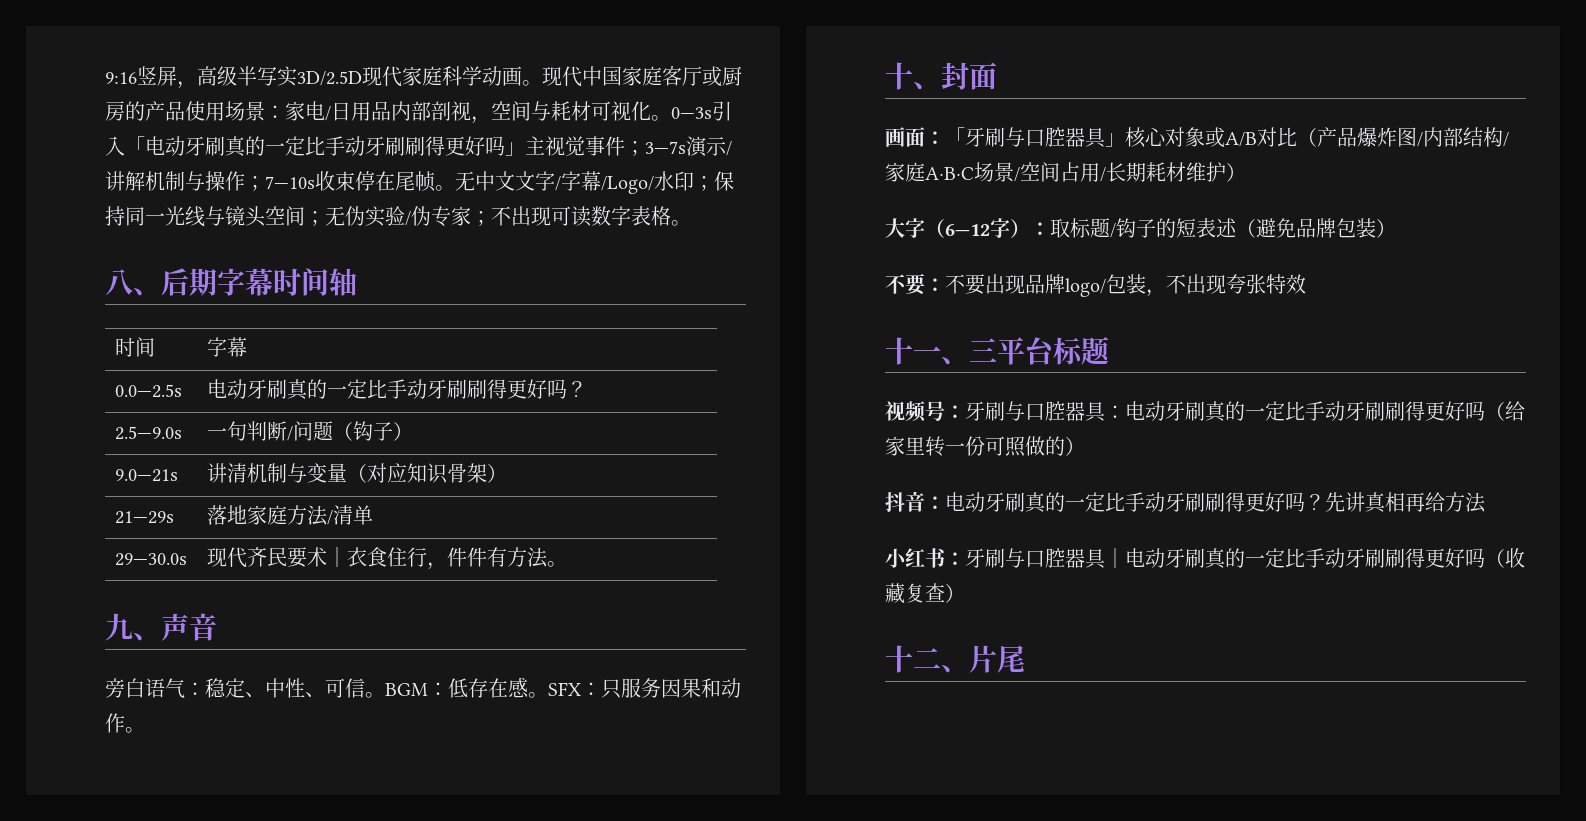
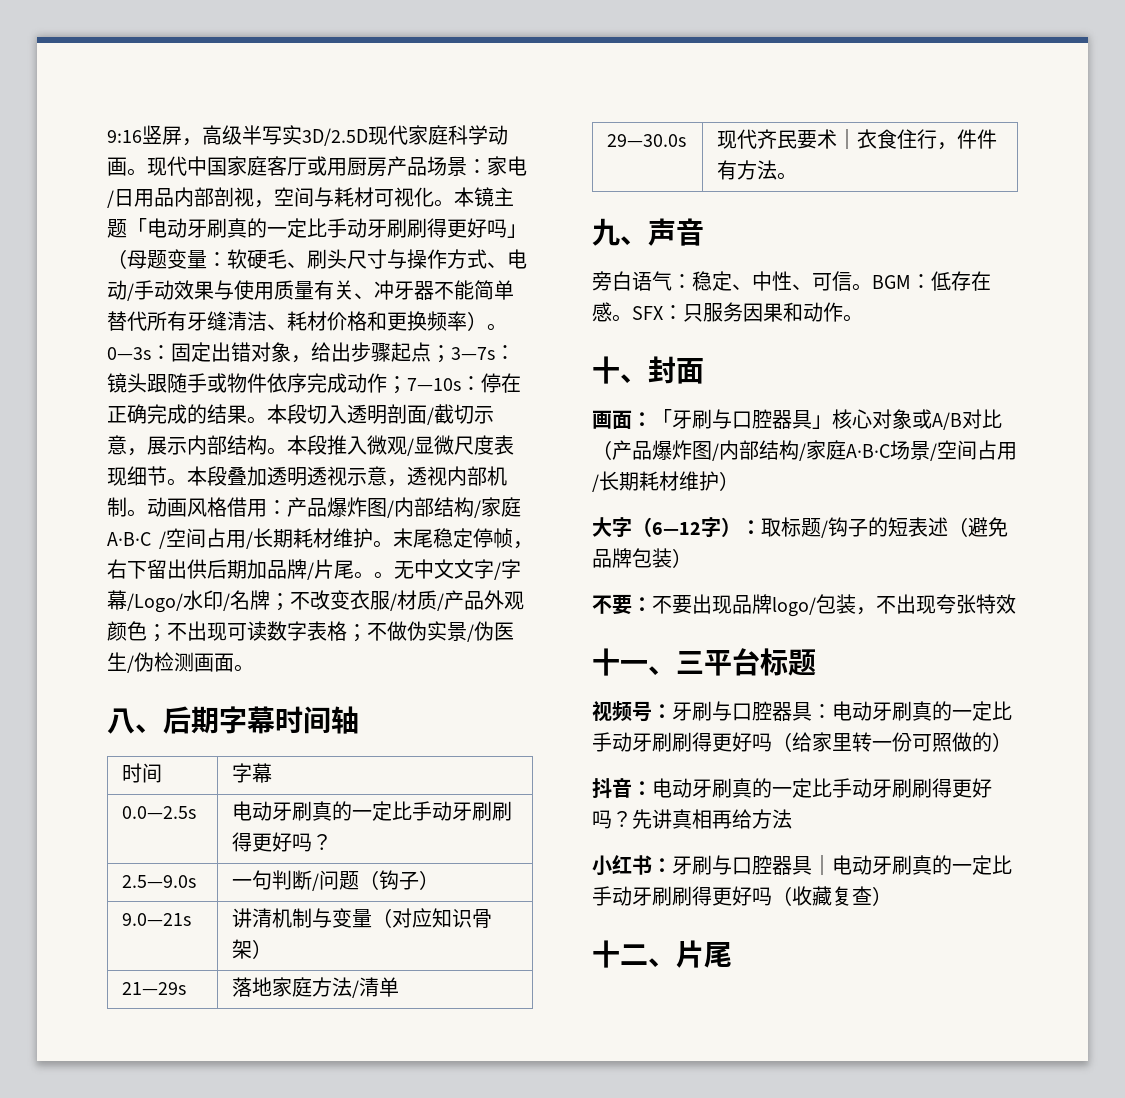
- 现代中国家庭客厅或厨房的产品使用场景：家电/日用品内部剖视，空间与耗材可视化。
+ 现代中国家庭客厅或用厨房产品场景：家电/日用品内部剖视，空间与耗材可视化。
- 0—3s引入「电动牙刷真的一定比手动牙刷刷得更好吗」主视觉事件；3—7s演示/讲解机制与操作；7—10s收束停在尾帧。
+ 本镜主题「电动牙刷真的一定比手动牙刷刷得更好吗」（母题变量：软硬毛、刷头尺寸与操作方式、电动/手动效果与使用质量有关、冲牙器不能简单替代所有牙缝清洁、耗材价格和更换频率）。0—3s：固定出错对象，给出步骤起点；3—7s：镜头跟随手或物件依序完成动作；7—10s：停在正确完成的结果。本段切入透明剖面/截切示意，展示内部结构。本段推入微观/显微尺度表现细节。本段叠加透明透视示意，透视内部机制。动画风格借用：产品爆炸图/内部结构/家庭A·B·C /空间占用/长期耗材维护。末尾稳定停帧，右下留出供后期加品牌/片尾。。
- 无中文文字/字幕/Logo/水印；保持同一光线与镜头空间；无伪实验/伪专家；不出现可读数字表格。
+ 无中文文字/字幕/Logo/水印/名牌；不改变衣服/材质/产品外观颜色；不出现可读数字表格；不做伪实景/伪医生/伪检测画面。

